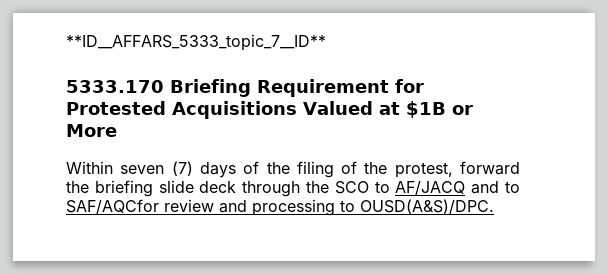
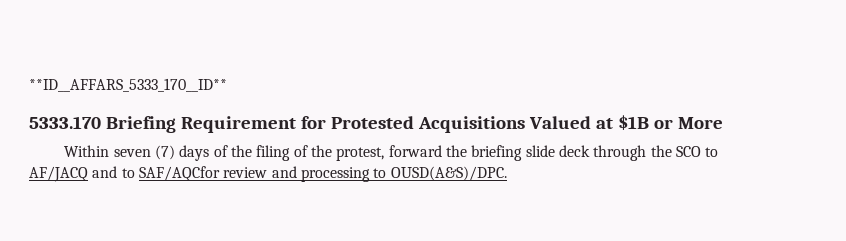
- **ID__AFFARS_5333_topic_7__ID**
+ **ID__AFFARS_5333_170__ID**

